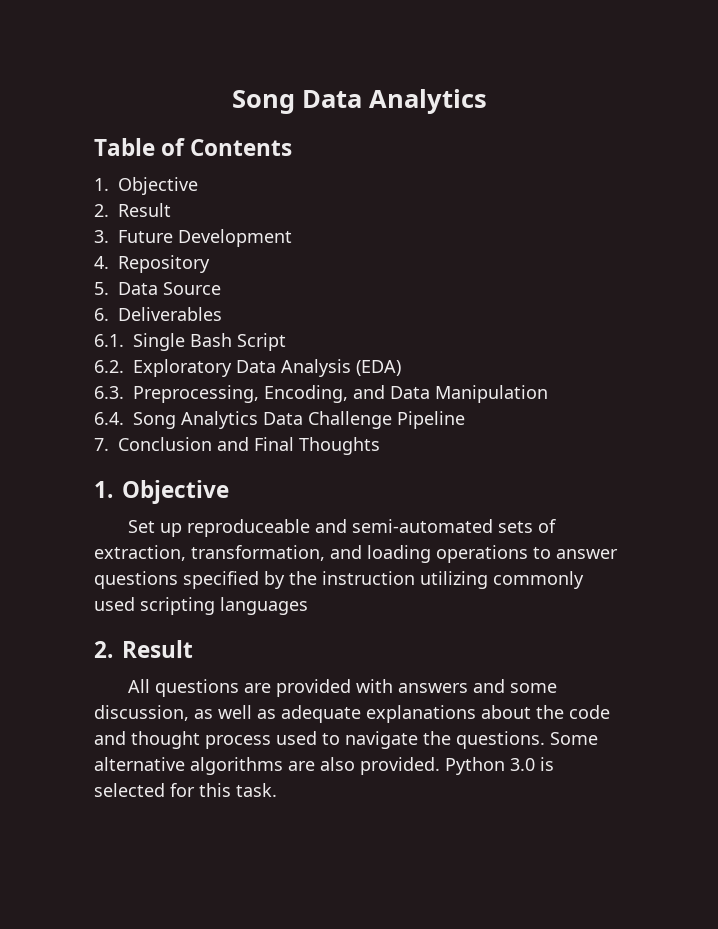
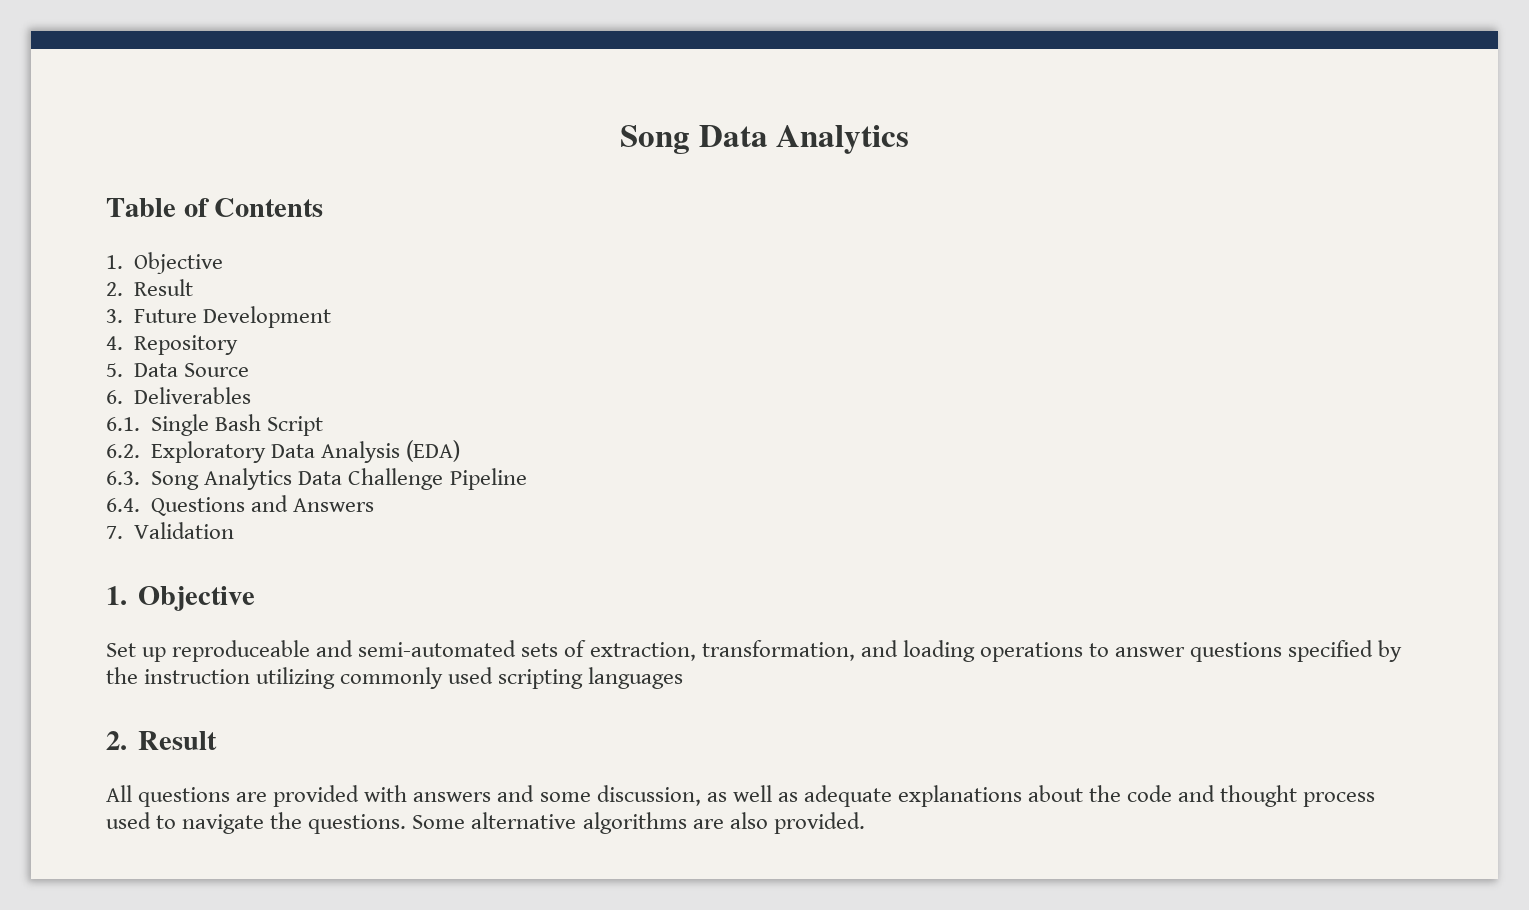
- 6.3. Preprocessing, Encoding, and Data Manipulation
- 6.4. Song Analytics Data Challenge Pipeline
+ 6.3. Song Analytics Data Challenge Pipeline
- 7. Conclusion and Final Thoughts
+ 6.4. Questions and Answers
+ 7. Validation
- Python 3.0 is selected for this task.

